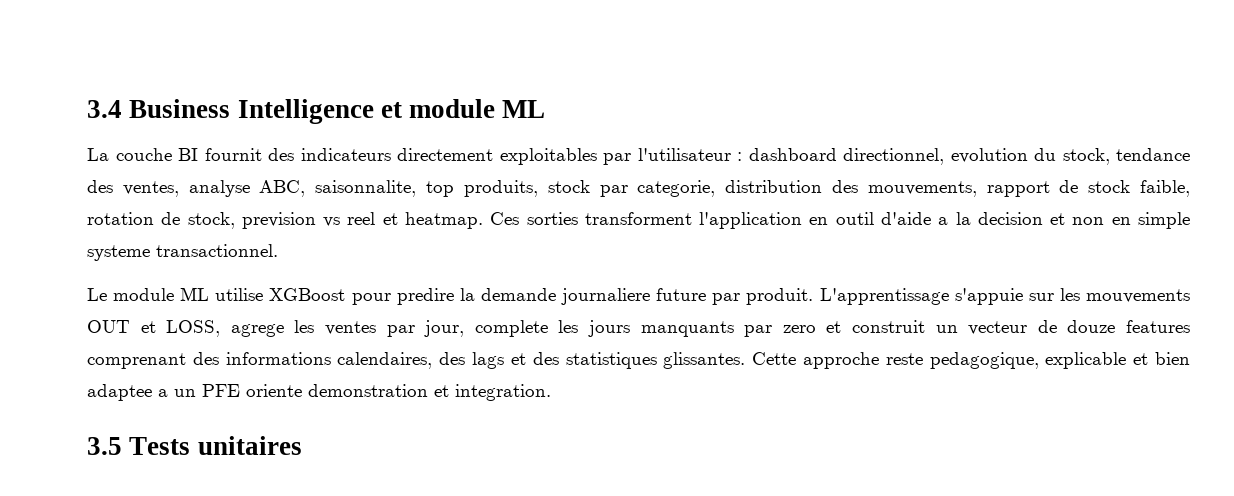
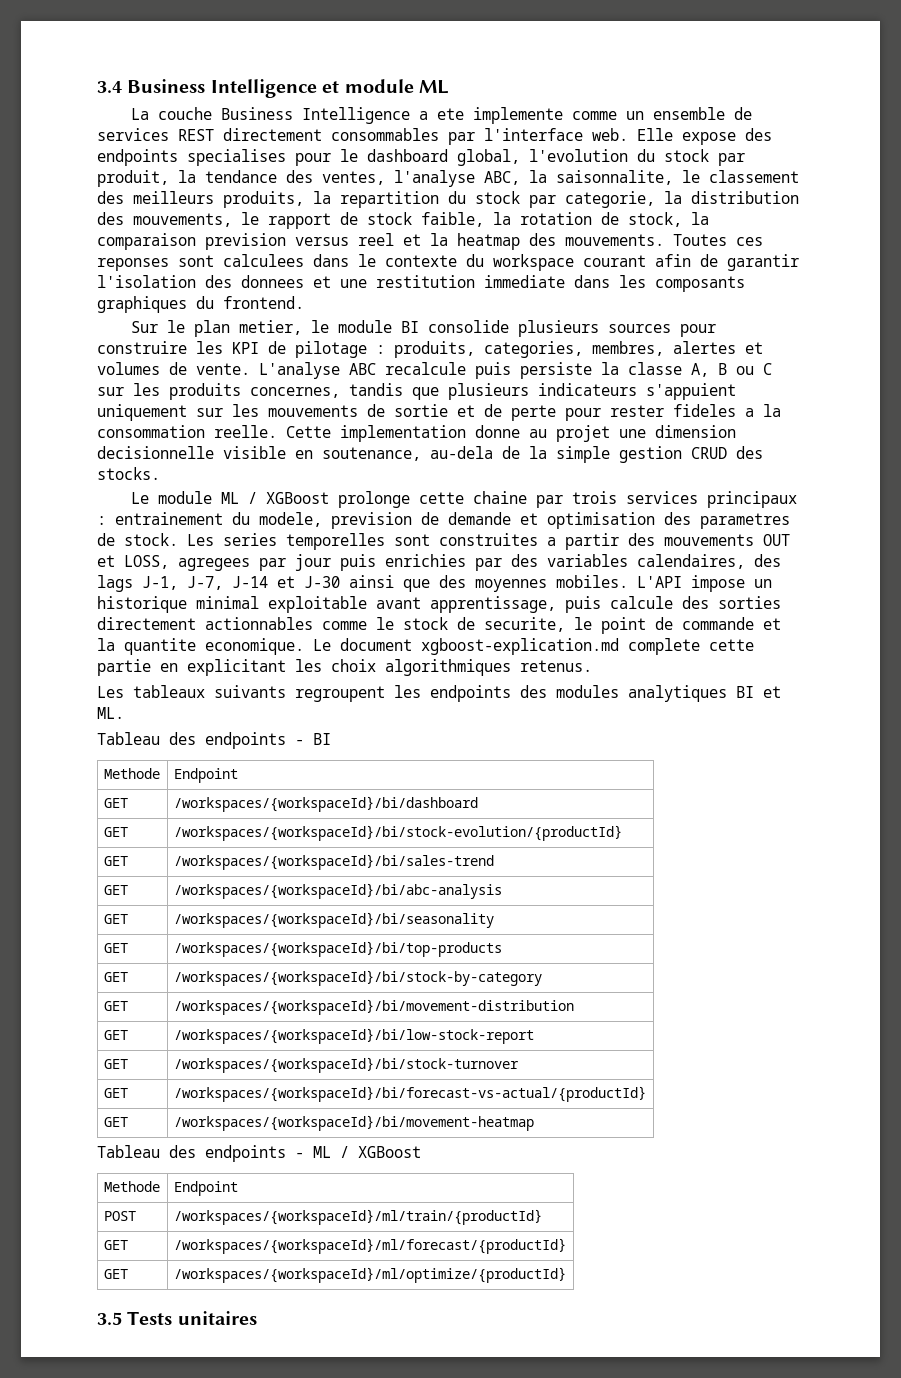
- La couche BI fournit des indicateurs directement exploitables par l'utilisateur : dashboard directionnel, evolution du stock, tendance des ventes, analyse ABC, saisonnalite, top produits, stock par categorie, distribution des mouvements, rapport de stock faible, rotation de stock, prevision vs reel et heatmap. Ces sorties transforment l'application en outil d'aide a la decision et non en simple systeme transactionnel.
- Le module ML utilise XGBoost pour predire la demande journaliere future par produit. L'apprentissage s'appuie sur les mouvements OUT et LOSS, agrege les ventes par jour, complete les jours manquants par zero et construit un vecteur de douze features comprenant des informations calendaires, des lags et des statistiques glissantes. Cette approche reste pedagogique, explicable et bien adaptee a un PFE oriente demonstration et integration.
+ La couche Business Intelligence a ete implemente comme un ensemble de services REST directement consommables par l'interface web. Elle expose des endpoints specialises pour le dashboard global, l'evolution du stock par produit, la tendance des ventes, l'analyse ABC, la saisonnalite, le classement des meilleurs produits, la repartition du stock par categorie, la distribution des mouvements, le rapport de stock faible, la rotation de stock, la comparaison prevision versus reel et la heatmap des mouvements. Toutes ces reponses sont calculees dans le contexte du workspace courant afin de garantir l'isolation des donnees et une restitution immediate dans les composants graphiques du frontend.
+ Sur le plan metier, le module BI consolide plusieurs sources pour construire les KPI de pilotage : produits, categories, membres, alertes et volumes de vente. L'analyse ABC recalcule puis persiste la classe A, B ou C sur les produits concernes, tandis que plusieurs indicateurs s'appuient uniquement sur les mouvements de sortie et de perte pour rester fideles a la consommation reelle. Cette implementation donne au projet une dimension decisionnelle visible en soutenance, au-dela de la simple gestion CRUD des stocks.
+ Le module ML / XGBoost prolonge cette chaine par trois services principaux : entrainement du modele, prevision de demande et optimisation des parametres de stock. Les series temporelles sont construites a partir des mouvements OUT et LOSS, agregees par jour puis enrichies par des variables calendaires, des lags J-1, J-7, J-14 et J-30 ainsi que des moyennes mobiles. L'API impose un historique minimal exploitable avant apprentissage, puis calcule des sorties directement actionnables comme le stock de securite, le point de commande et la quantite economique. Le document xgboost-explication.md complete cette partie en explicitant les choix algorithmiques retenus.
+ Les tableaux suivants regroupent les endpoints des modules analytiques BI et ML.
+ Tableau des endpoints - BI
+ Methode | Endpoint
+ GET | /workspaces/{workspaceId}/bi/dashboard
+ GET | /workspaces/{workspaceId}/bi/stock-evolution/{productId}
+ GET | /workspaces/{workspaceId}/bi/sales-trend
+ GET | /workspaces/{workspaceId}/bi/abc-analysis
+ GET | /workspaces/{workspaceId}/bi/seasonality
+ GET | /workspaces/{workspaceId}/bi/top-products
+ GET | /workspaces/{workspaceId}/bi/stock-by-category
+ GET | /workspaces/{workspaceId}/bi/movement-distribution
+ GET | /workspaces/{workspaceId}/bi/low-stock-report
+ GET | /workspaces/{workspaceId}/bi/stock-turnover
+ GET | /workspaces/{workspaceId}/bi/forecast-vs-actual/{productId}
+ GET | /workspaces/{workspaceId}/bi/movement-heatmap
+ Tableau des endpoints - ML / XGBoost
+ Methode | Endpoint
+ POST | /workspaces/{workspaceId}/ml/train/{productId}
+ GET | /workspaces/{workspaceId}/ml/forecast/{productId}
+ GET | /workspaces/{workspaceId}/ml/optimize/{productId}

